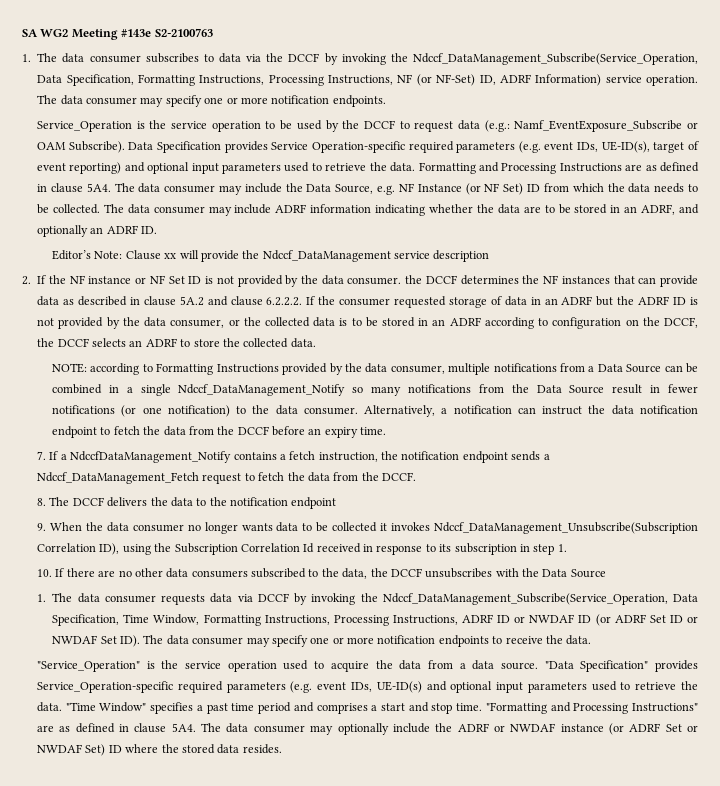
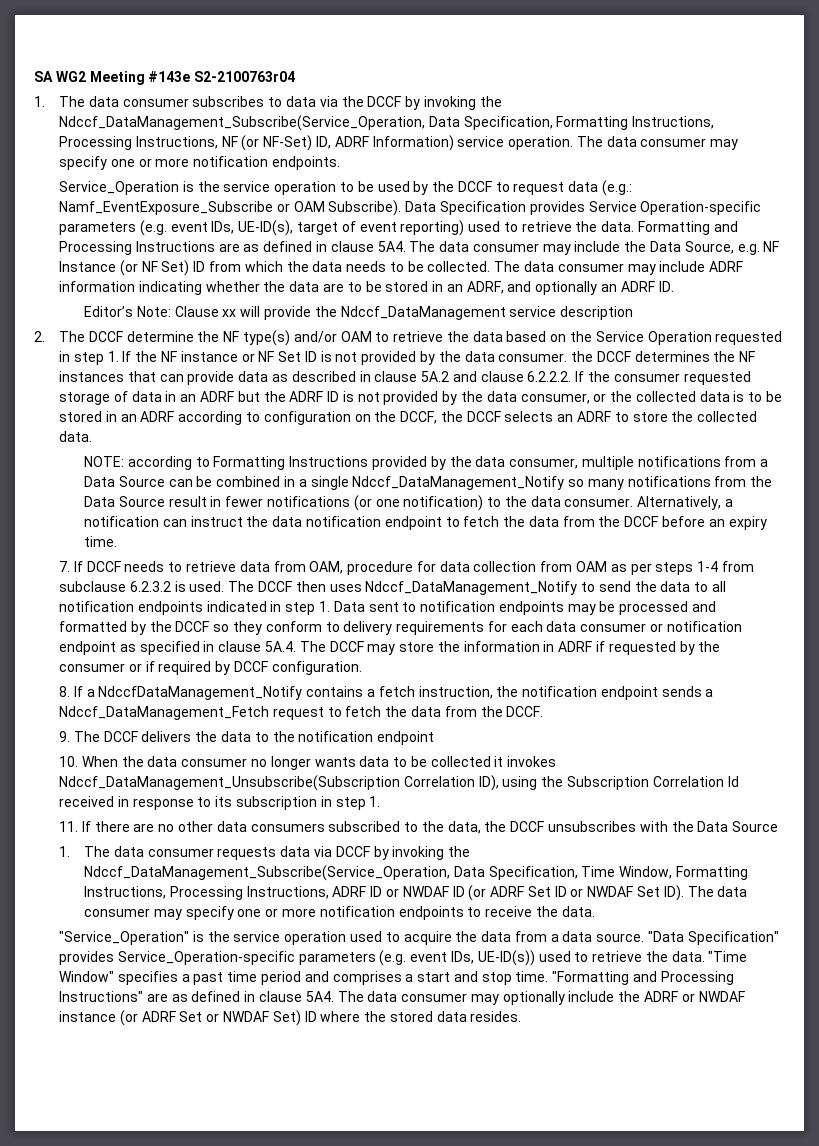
- SA WG2 Meeting #143e S2-2100763
+ SA WG2 Meeting #143e S2-2100763r04
- Data Specification provides Service Operation-specific required parameters (e.g. event IDs, UE-ID(s), target of event reporting) and optional input parameters used to retrieve the data.
+ Data Specification provides Service Operation-specific parameters (e.g. event IDs, UE-ID(s), target of event reporting) used to retrieve the data.
- 2. If the NF instance or NF Set ID is not provided by the data consumer. the DCCF determines the NF instances that can provide data as described in clause 5A.2 and clause 6.2.2.2. If the consumer requested storage of data in an ADRF but the ADRF ID is not provided by the data consumer, or the collected data is to be stored in an ADRF according to configuration on the DCCF, the DCCF selects an ADRF to store the collected data.
+ 2. The DCCF determine the NF type(s) and/or OAM to retrieve the data based on the Service Operation requested in step 1. If the NF instance or NF Set ID is not provided by the data consumer. the DCCF determines the NF instances that can provide data as described in clause 5A.2 and clause 6.2.2.2. If the consumer requested storage of data in an ADRF but the ADRF ID is not provided by the data consumer, or the collected data is to be stored in an ADRF according to configuration on the DCCF, the DCCF selects an ADRF to store the collected data.
- 7. If a NdccfDataManagement_Notify contains a fetch instruction, the notification endpoint sends a Ndccf_DataManagement_Fetch request to fetch the data from the DCCF.
+ 7. If DCCF needs to retrieve data from OAM, procedure for data collection from OAM as per steps 1-4 from subclause 6.2.3.2 is used. The DCCF then uses Ndccf_DataManagement_Notify to send the data to all notification endpoints indicated in step 1. Data sent to notification endpoints may be processed and formatted by the DCCF so they conform to delivery requirements for each data consumer or notification endpoint as specified in clause 5A.4. The DCCF may store the information in ADRF if requested by the consumer or if required by DCCF configuration.
+ 8. If a NdccfDataManagement_Notify contains a fetch instruction, the notification endpoint sends a Ndccf_DataManagement_Fetch request to fetch the data from the DCCF.
- 8. The DCCF delivers the data to the notification endpoint
+ 9. The DCCF delivers the data to the notification endpoint
- 9. When the data consumer no longer wants data to be collected it invokes Ndccf_DataManagement_Unsubscribe(Subscription Correlation ID), using the Subscription Correlation Id received in response to its subscription in step 1.
+ 10. When the data consumer no longer wants data to be collected it invokes Ndccf_DataManagement_Unsubscribe(Subscription Correlation ID), using the Subscription Correlation Id received in response to its subscription in step 1.
- 10. If there are no other data consumers subscribed to the data, the DCCF unsubscribes with the Data Source
+ 11. If there are no other data consumers subscribed to the data, the DCCF unsubscribes with the Data Source
- "Data Specification" provides Service_Operation-specific required parameters (e.g. event IDs, UE-ID(s) and optional input parameters used to retrieve the data.
+ "Data Specification" provides Service_Operation-specific parameters (e.g. event IDs, UE-ID(s)) used to retrieve the data.

